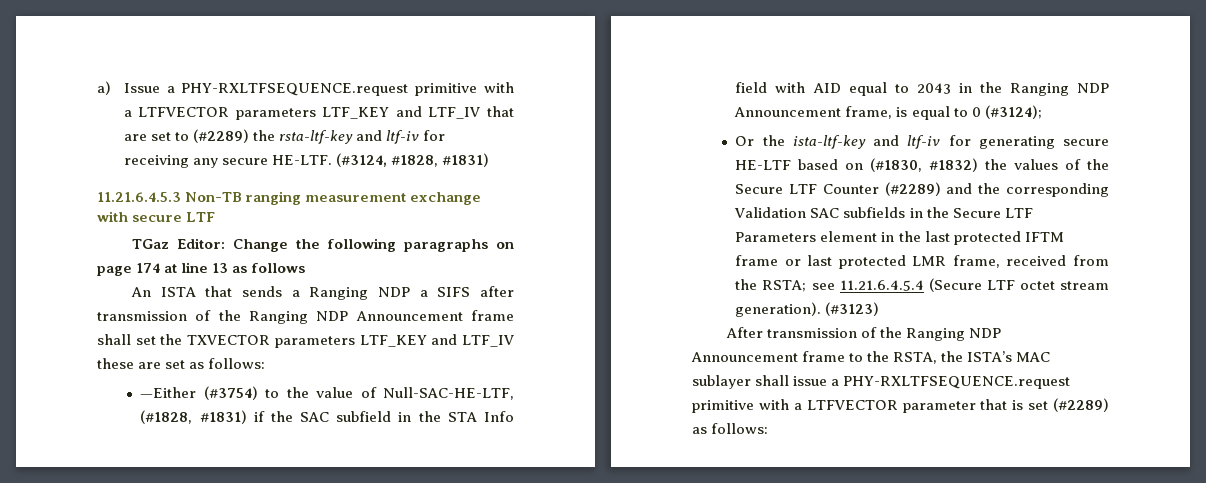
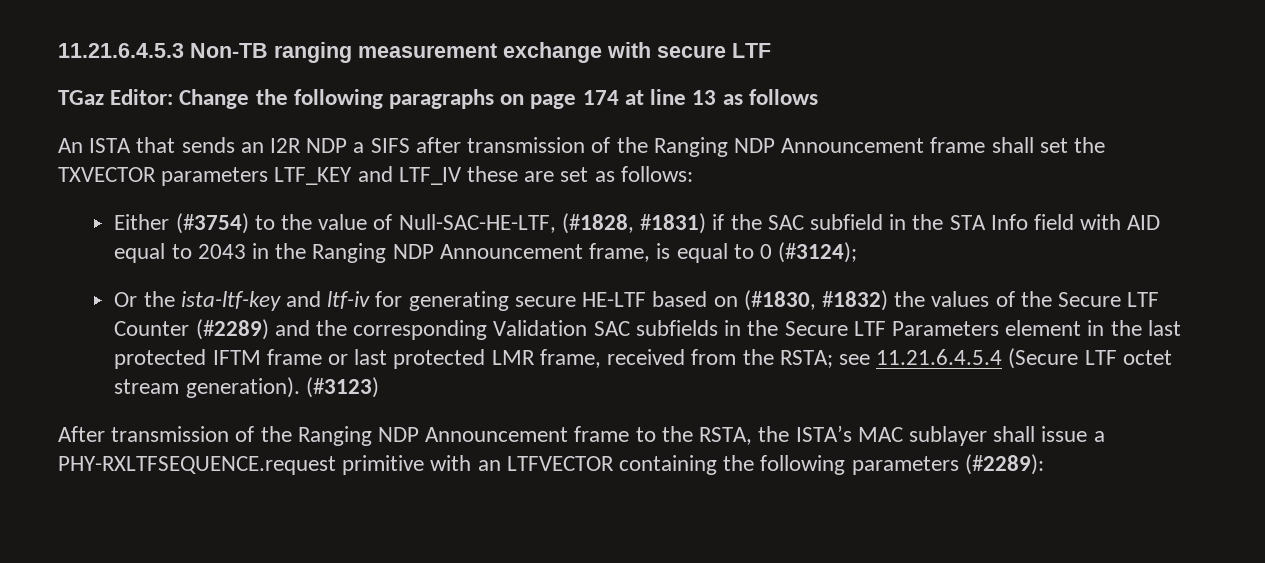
- a) Issue a PHY-RXLTFSEQUENCE.request primitive with a LTFVECTOR parameters LTF_KEY and LTF_IV that are set to (#2289) the rsta-ltf-key and ltf-iv for receiving any secure HE-LTF. (#3124, #1828, #1831)
- An ISTA that sends a Ranging NDP a SIFS after transmission of the Ranging NDP Announcement frame shall set the TXVECTOR parameters LTF_KEY and LTF_IV these are set as follows:
+ An ISTA that sends an I2R NDP a SIFS after transmission of the Ranging NDP Announcement frame shall set the TXVECTOR parameters LTF_KEY and LTF_IV these are set as follows:
- —Either (#3754) to the value of Null-SAC-HE-LTF, (#1828, #1831) if the SAC subfield in the STA Info field with AID equal to 2043 in the Ranging NDP Announcement frame, is equal to 0 (#3124);
+ Either (#3754) to the value of Null-SAC-HE-LTF, (#1828, #1831) if the SAC subfield in the STA Info field with AID equal to 2043 in the Ranging NDP Announcement frame, is equal to 0 (#3124);
- After transmission of the Ranging NDP Announcement frame to the RSTA, the ISTA’s MAC sublayer shall issue a PHY-RXLTFSEQUENCE.request primitive with a LTFVECTOR parameter that is set (#2289) as follows:
+ After transmission of the Ranging NDP Announcement frame to the RSTA, the ISTA’s MAC sublayer shall issue a PHY-RXLTFSEQUENCE.request primitive with an LTFVECTOR containing the following parameters (#2289):

